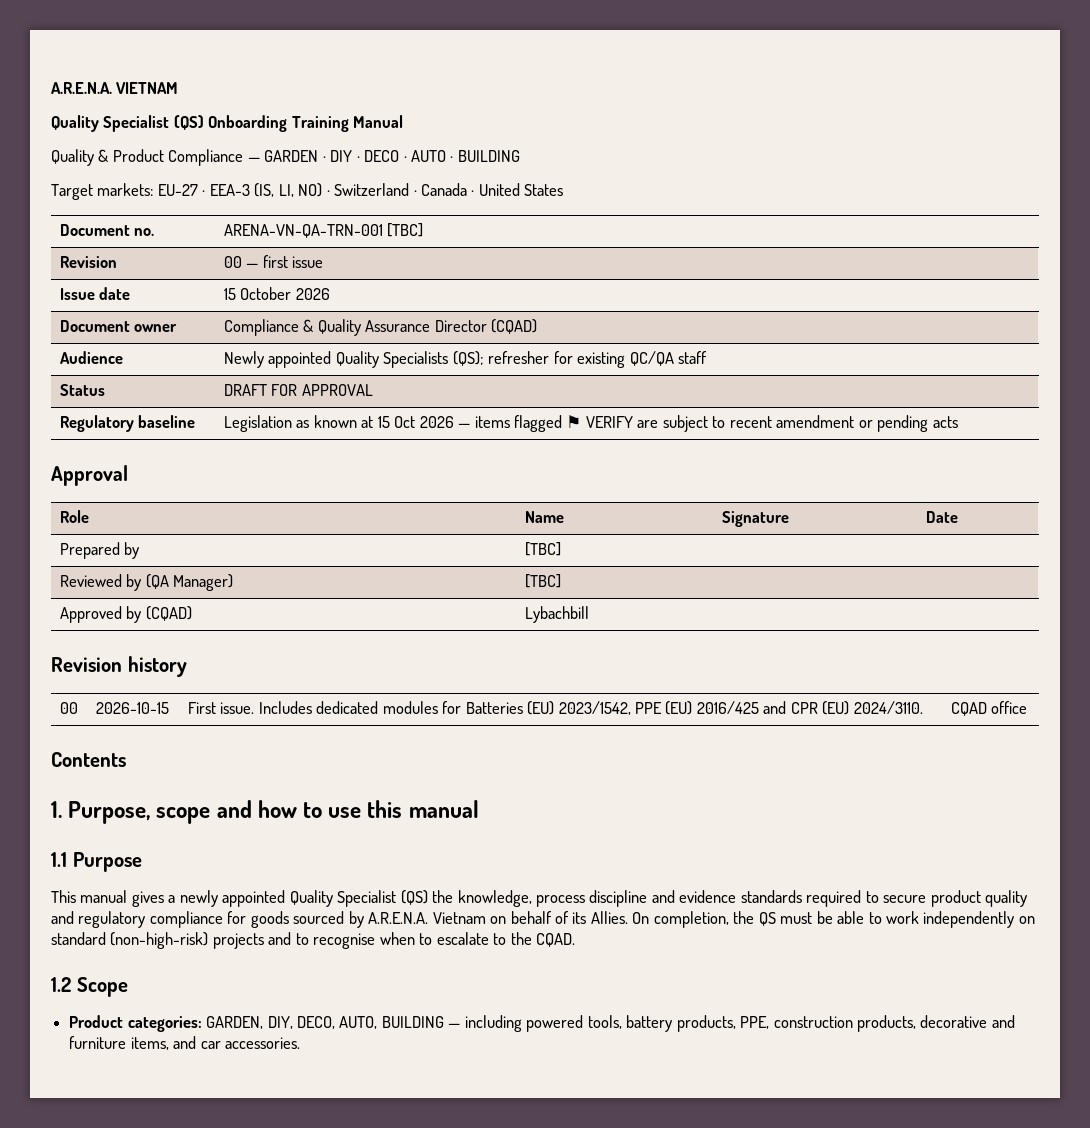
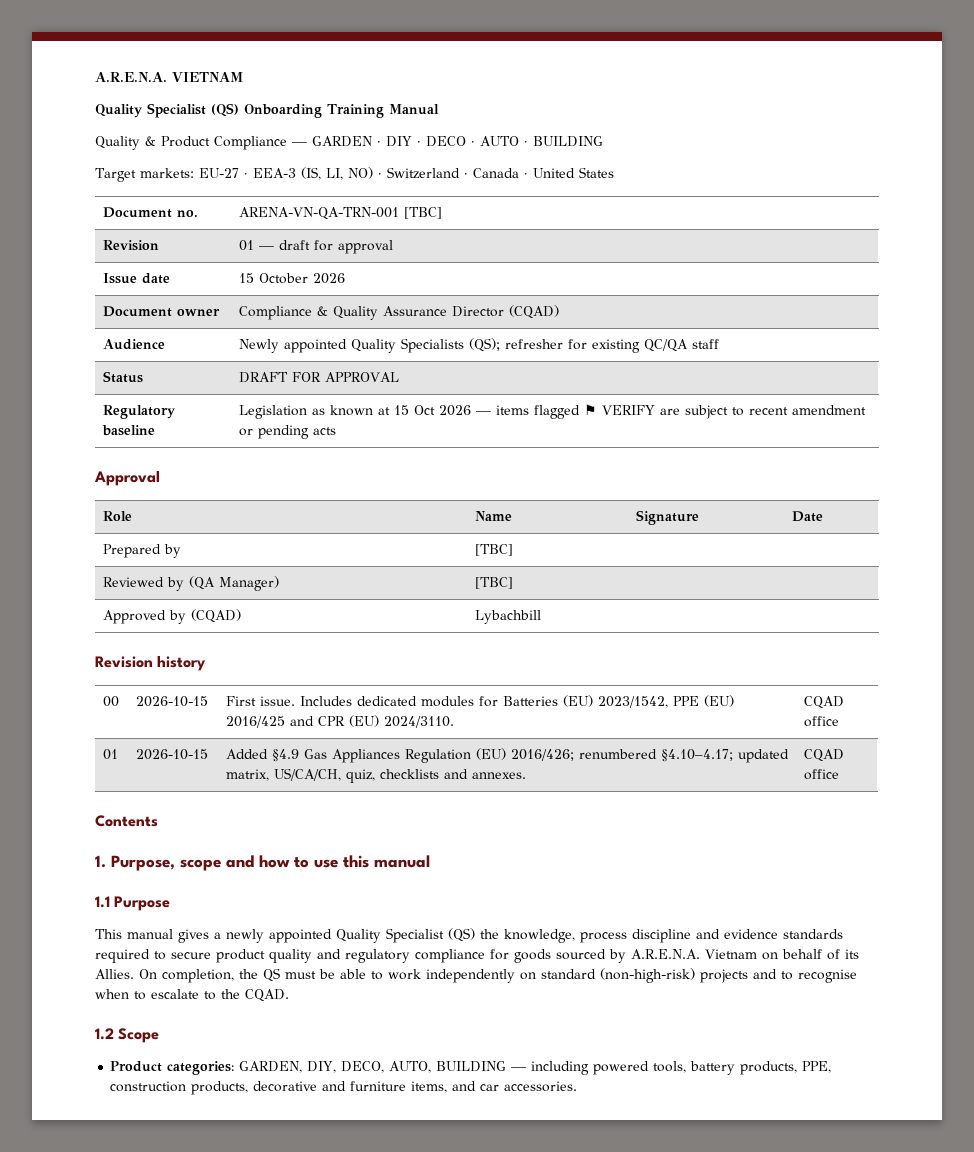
- Revision | 00 — first issue
+ Revision | 01 — draft for approval
+ 01 | 2026-10-15 | Added §4.9 Gas Appliances Regulation (EU) 2016/426; renumbered §4.10–4.17; updated matrix, US/CA/CH, quiz, checklists and annexes. | CQAD office

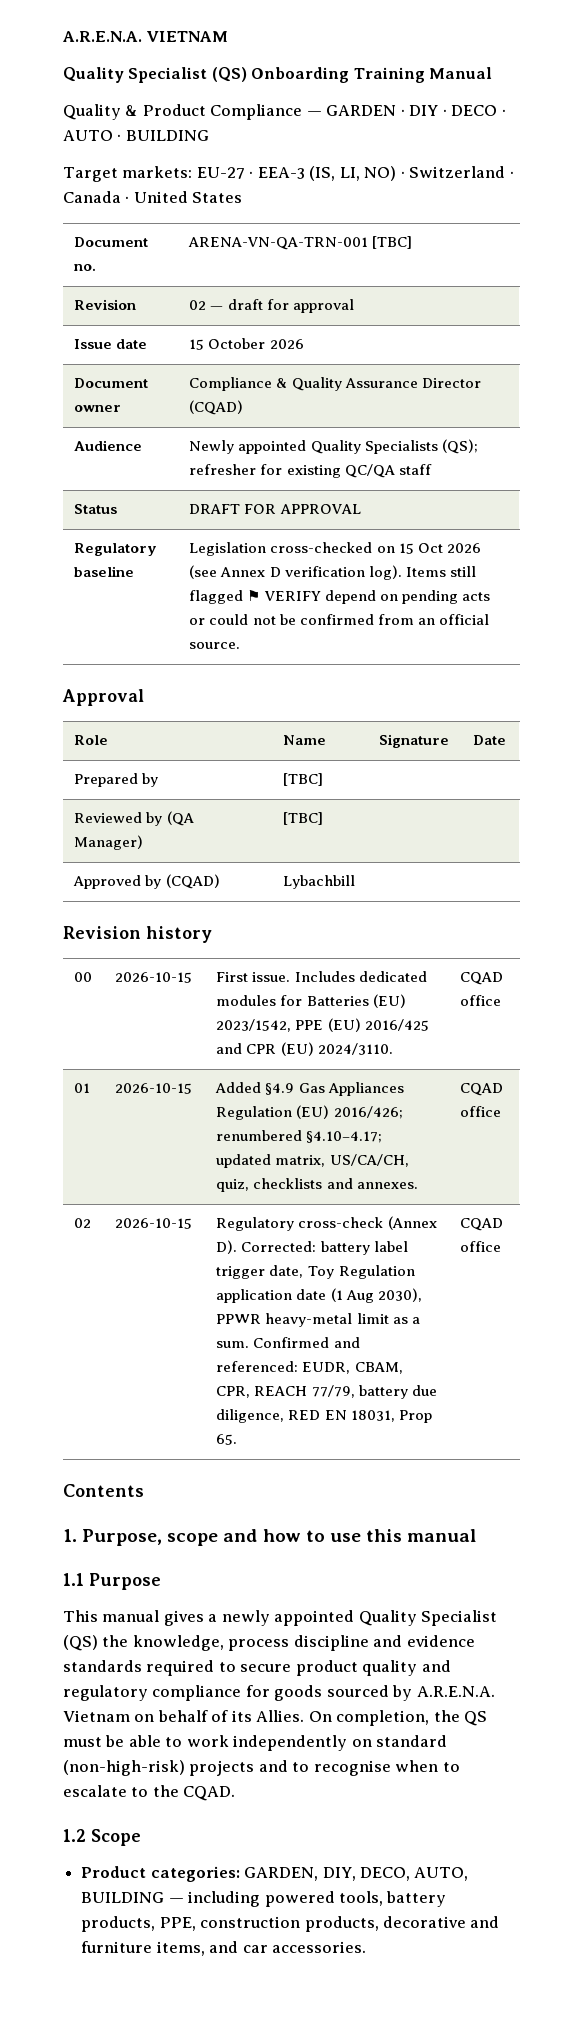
- Revision | 01 — draft for approval
+ Revision | 02 — draft for approval
- Regulatory baseline | Legislation as known at 15 Oct 2026 — items flagged ⚑ VERIFY are subject to recent amendment or pending acts
+ Regulatory baseline | Legislation cross-checked on 15 Oct 2026 (see Annex D verification log). Items still flagged ⚑ VERIFY depend on pending acts or could not be confirmed from an official source.
+ 02 | 2026-10-15 | Regulatory cross-check (Annex D). Corrected: battery label trigger date, Toy Regulation application date (1 Aug 2030), PPWR heavy-metal limit as a sum. Confirmed and referenced: EUDR, CBAM, CPR, REACH 77/79, battery due diligence, RED EN 18031, Prop 65. | CQAD office

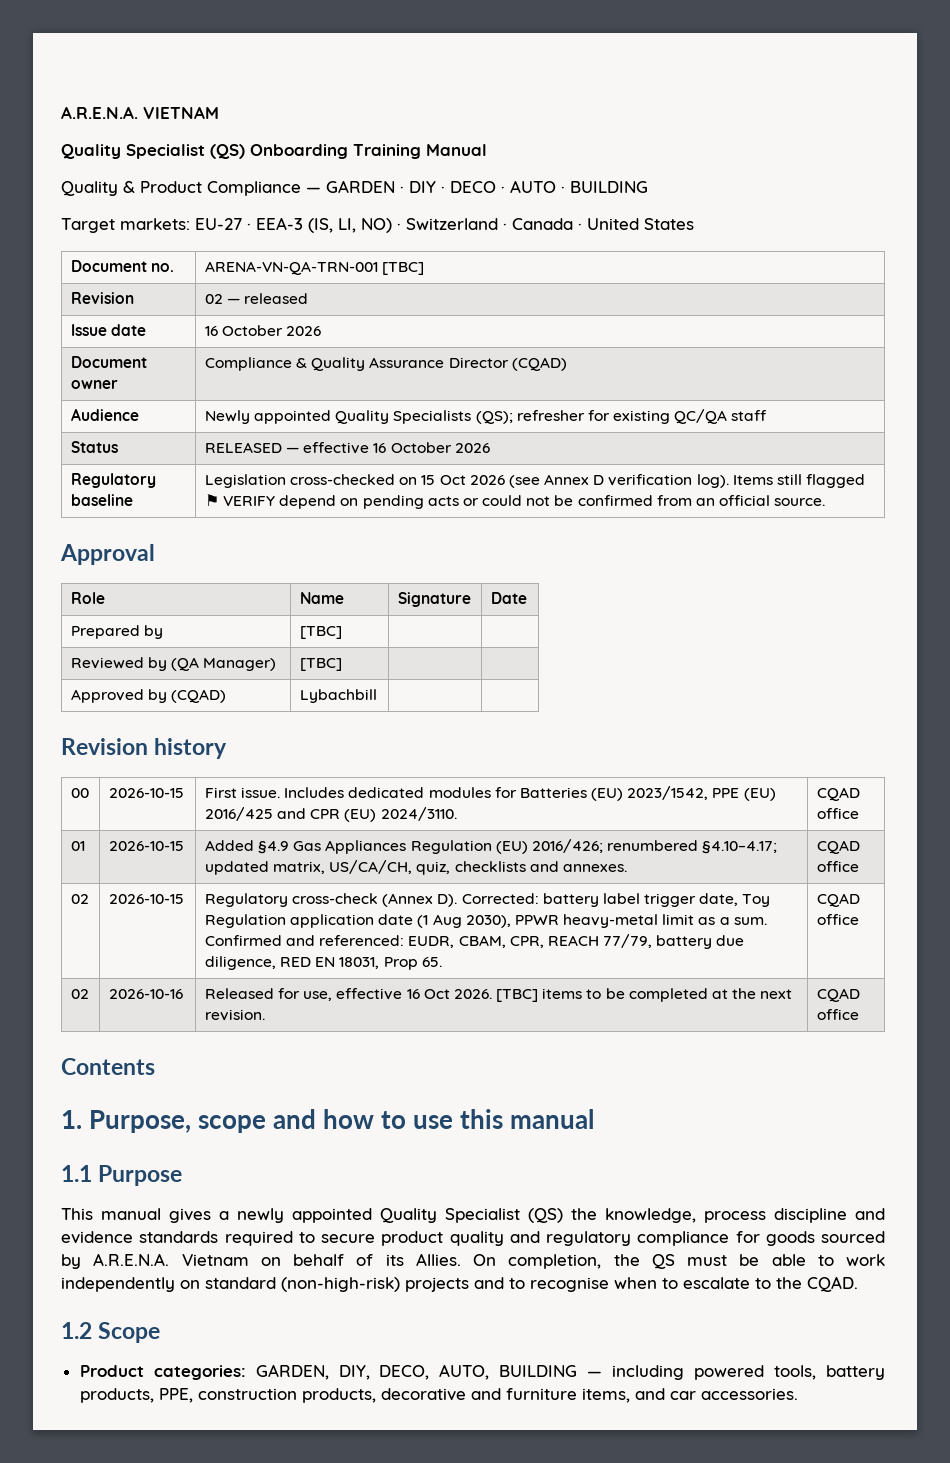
- Revision | 02 — draft for approval
+ Revision | 02 — released
- Issue date | 15 October 2026
+ Issue date | 16 October 2026
- Status | DRAFT FOR APPROVAL
+ Status | RELEASED — effective 16 October 2026
+ 02 | 2026-10-16 | Released for use, effective 16 Oct 2026. [TBC] items to be completed at the next revision. | CQAD office

